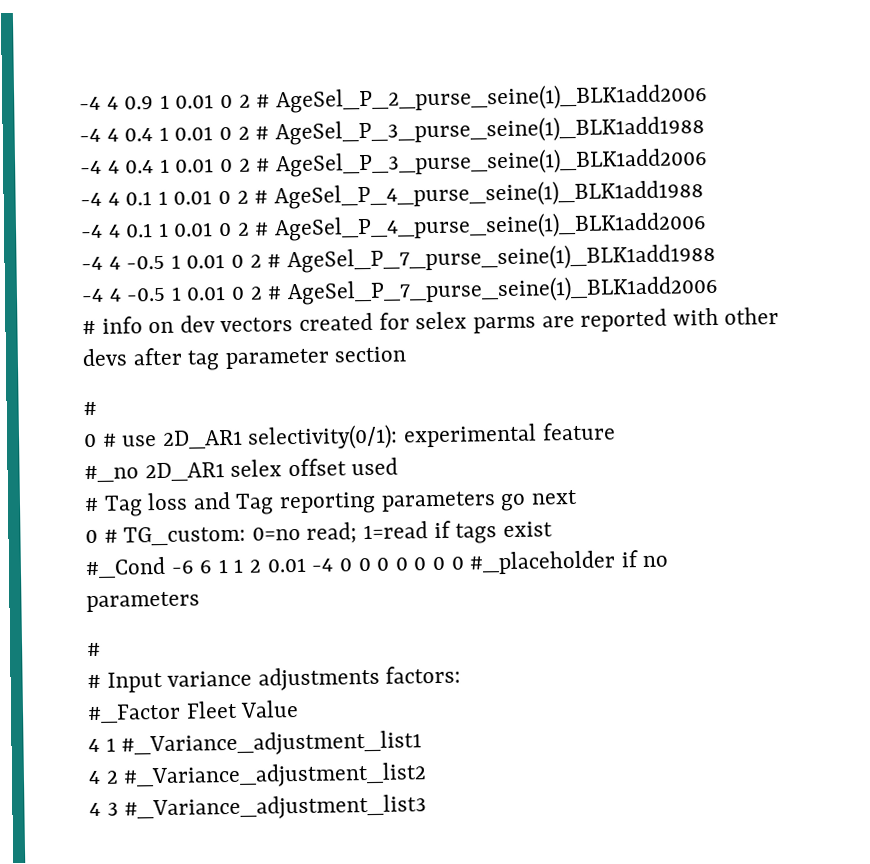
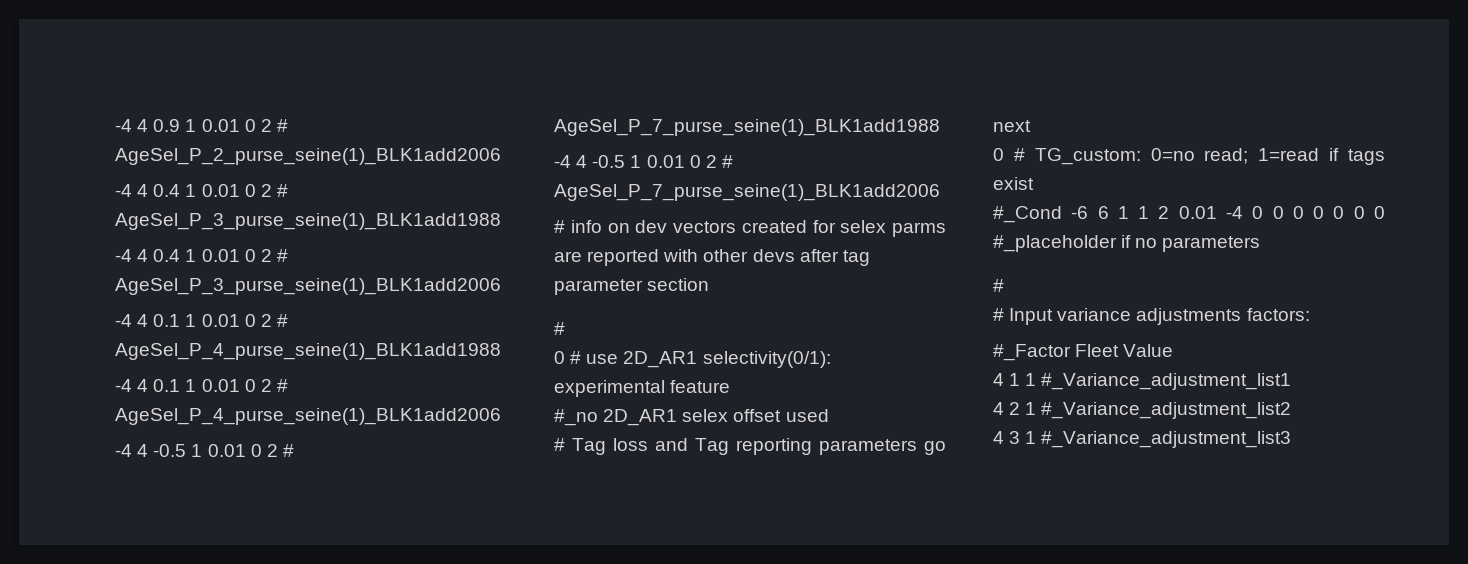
- 4 1 #_Variance_adjustment_list1
+ 4 1 1 #_Variance_adjustment_list1
- 4 2 #_Variance_adjustment_list2
+ 4 2 1 #_Variance_adjustment_list2
- 4 3 #_Variance_adjustment_list3
+ 4 3 1 #_Variance_adjustment_list3

